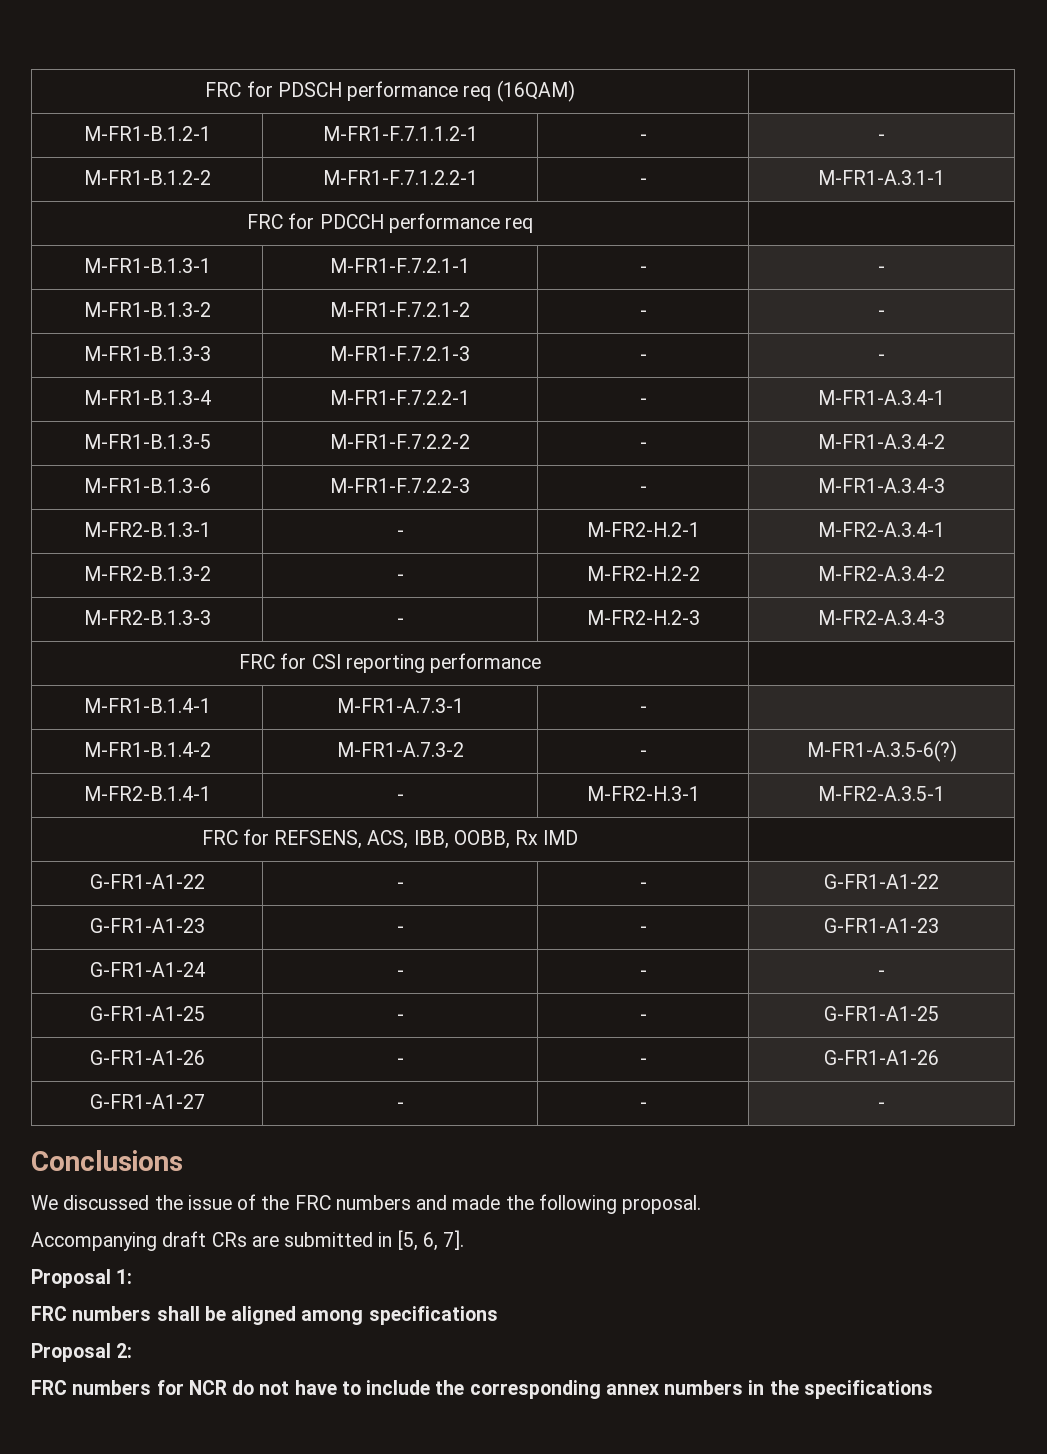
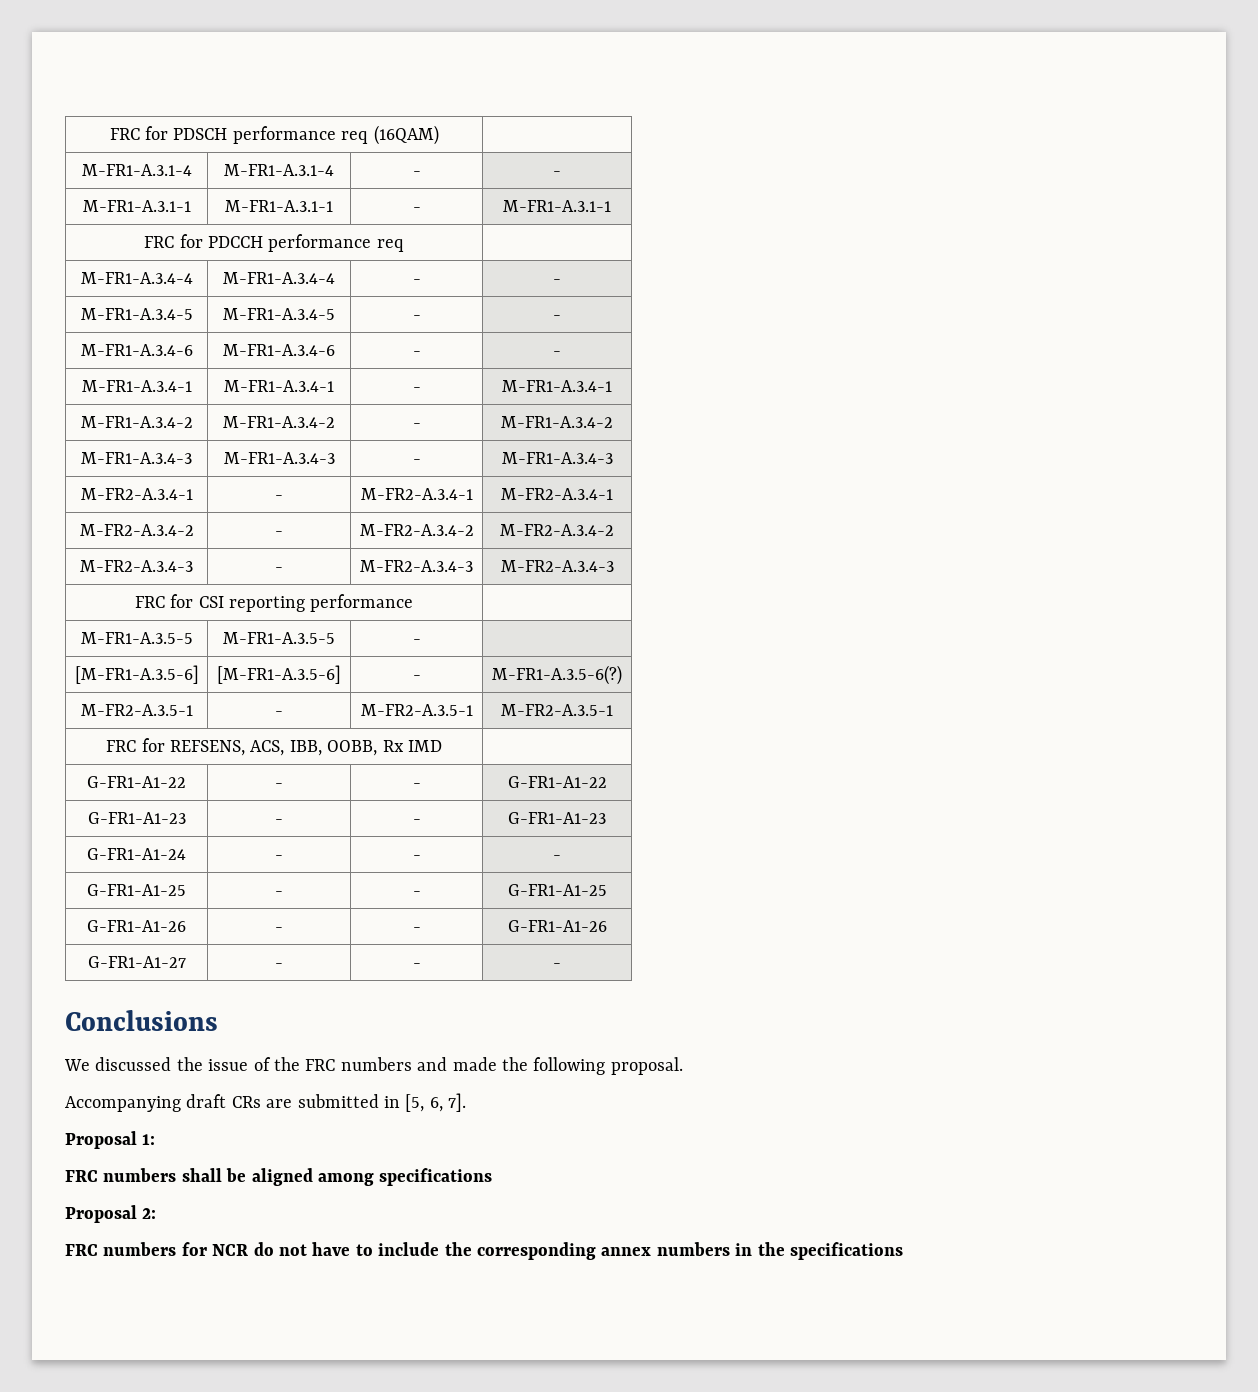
- M-FR1-B.1.2-1 | M-FR1-F.7.1.1.2-1 | - | -
- M-FR1-B.1.2-2 | M-FR1-F.7.1.2.2-1 | - | M-FR1-A.3.1-1
+ M-FR1-A.3.1-4 | M-FR1-A.3.1-4 | - | -
+ M-FR1-A.3.1-1 | M-FR1-A.3.1-1 | - | M-FR1-A.3.1-1
- M-FR1-B.1.3-1 | M-FR1-F.7.2.1-1 | - | -
- M-FR1-B.1.3-2 | M-FR1-F.7.2.1-2 | - | -
- M-FR1-B.1.3-3 | M-FR1-F.7.2.1-3 | - | -
- M-FR1-B.1.3-4 | M-FR1-F.7.2.2-1 | - | M-FR1-A.3.4-1
+ M-FR1-A.3.4-4 | M-FR1-A.3.4-4 | - | -
+ M-FR1-A.3.4-5 | M-FR1-A.3.4-5 | - | -
+ M-FR1-A.3.4-6 | M-FR1-A.3.4-6 | - | -
+ M-FR1-A.3.4-1 | M-FR1-A.3.4-1 | - | M-FR1-A.3.4-1
- M-FR1-B.1.3-5 | M-FR1-F.7.2.2-2 | - | M-FR1-A.3.4-2
+ M-FR1-A.3.4-2 | M-FR1-A.3.4-2 | - | M-FR1-A.3.4-2
- M-FR1-B.1.3-6 | M-FR1-F.7.2.2-3 | - | M-FR1-A.3.4-3
+ M-FR1-A.3.4-3 | M-FR1-A.3.4-3 | - | M-FR1-A.3.4-3
- M-FR2-B.1.3-1 | - | M-FR2-H.2-1 | M-FR2-A.3.4-1
+ M-FR2-A.3.4-1 | - | M-FR2-A.3.4-1 | M-FR2-A.3.4-1
- M-FR2-B.1.3-2 | - | M-FR2-H.2-2 | M-FR2-A.3.4-2
+ M-FR2-A.3.4-2 | - | M-FR2-A.3.4-2 | M-FR2-A.3.4-2
- M-FR2-B.1.3-3 | - | M-FR2-H.2-3 | M-FR2-A.3.4-3
+ M-FR2-A.3.4-3 | - | M-FR2-A.3.4-3 | M-FR2-A.3.4-3
- M-FR1-B.1.4-1 | M-FR1-A.7.3-1 | - |
+ M-FR1-A.3.5-5 | M-FR1-A.3.5-5 | - |
- M-FR1-B.1.4-2 | M-FR1-A.7.3-2 | - | M-FR1-A.3.5-6(?)
+ [M-FR1-A.3.5-6] | [M-FR1-A.3.5-6] | - | M-FR1-A.3.5-6(?)
- M-FR2-B.1.4-1 | - | M-FR2-H.3-1 | M-FR2-A.3.5-1
+ M-FR2-A.3.5-1 | - | M-FR2-A.3.5-1 | M-FR2-A.3.5-1

